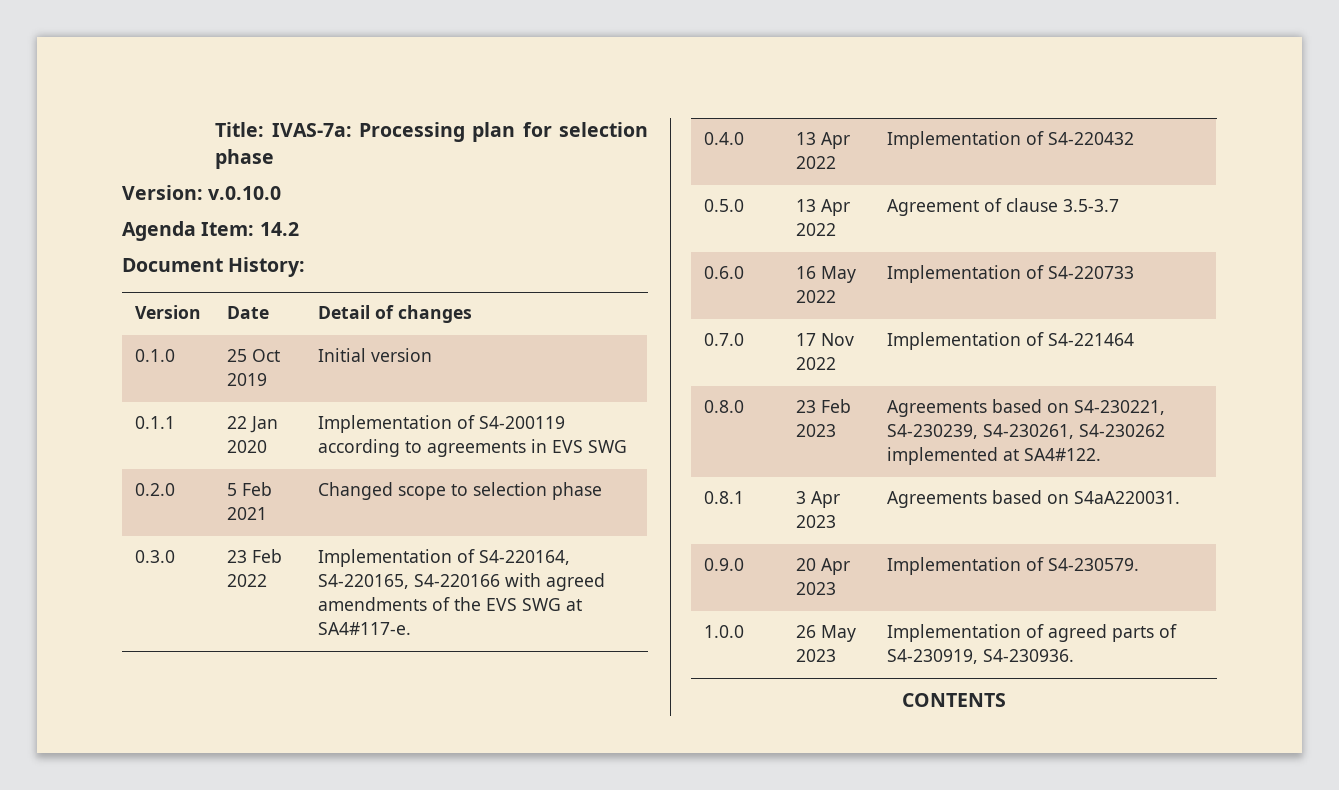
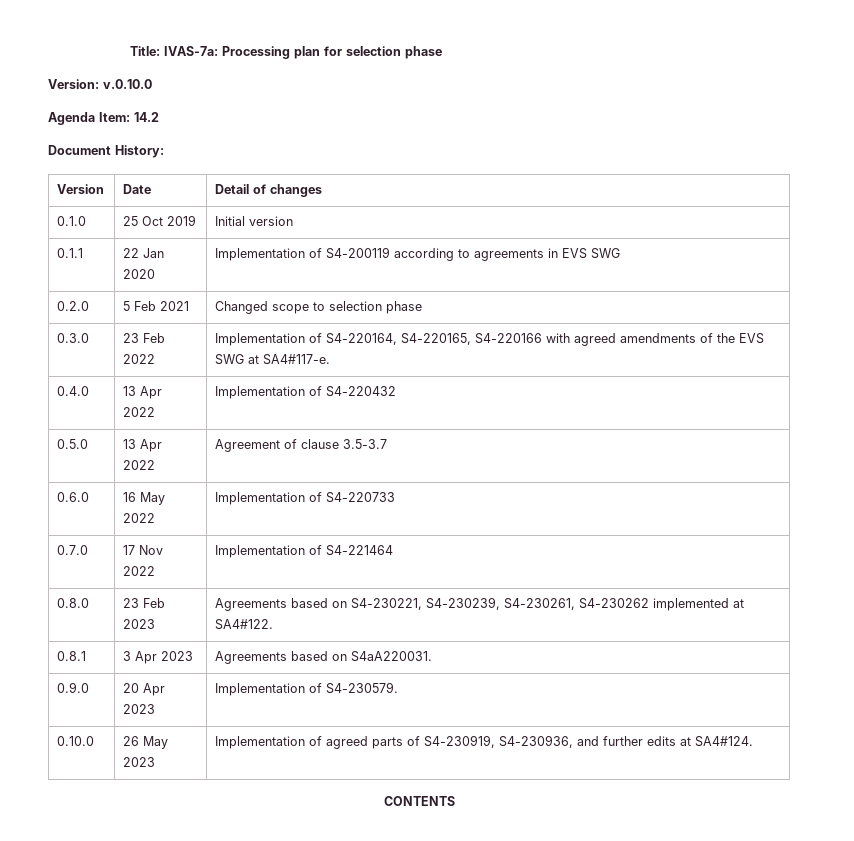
- 1.0.0 | 26 May 2023 | Implementation of agreed parts of S4-230919, S4-230936.
+ 0.10.0 | 26 May 2023 | Implementation of agreed parts of S4-230919, S4-230936, and further edits at SA4#124.

